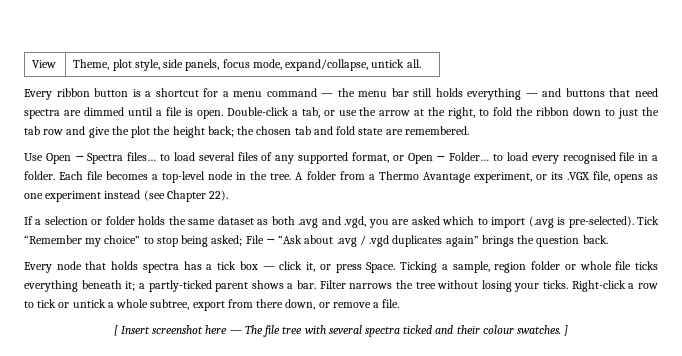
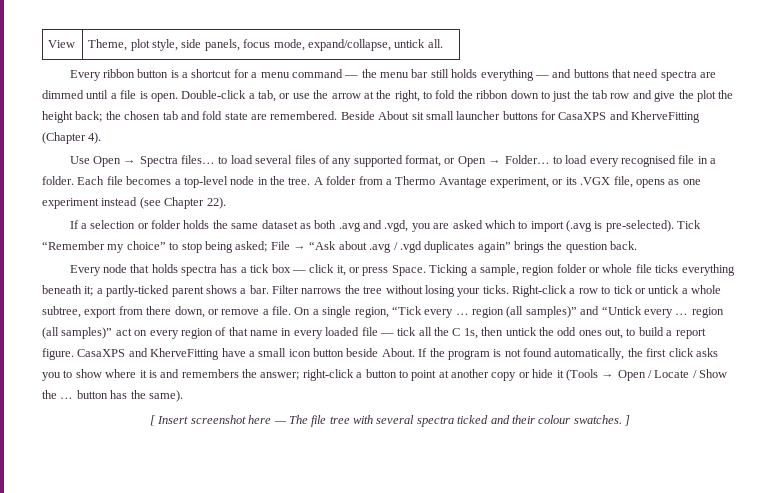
+ Beside About sit small launcher buttons for CasaXPS and KherveFitting (Chapter 4).
+ On a single region, “Tick every … region (all samples)” and “Untick every … region (all samples)” act on every region of that name in every loaded file — tick all the C 1s, then untick the odd ones out, to build a report figure. CasaXPS and KherveFitting have a small icon button beside About. If the program is not found automatically, the first click asks you to show where it is and remembers the answer; right-click a button to point at another copy or hide it (Tools → Open / Locate / Show the … button has the same).

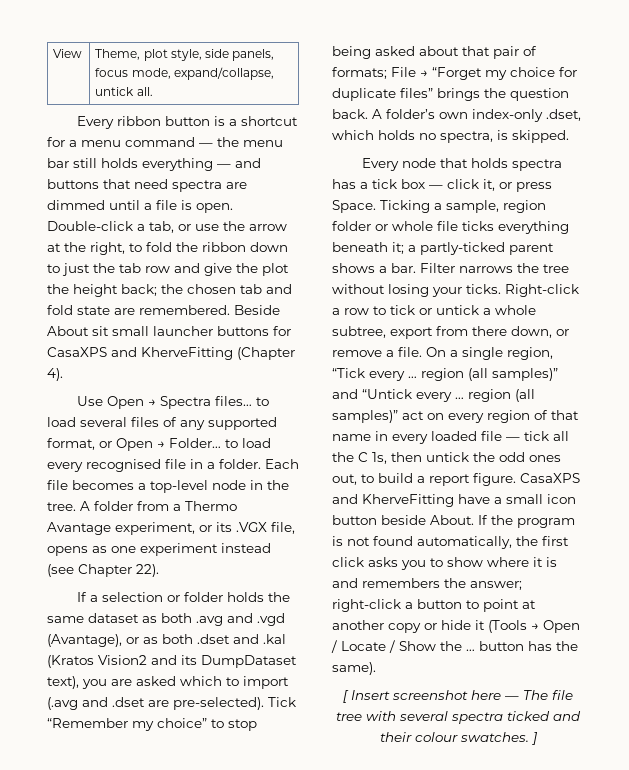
- If a selection or folder holds the same dataset as both .avg and .vgd, you are asked which to import (.avg is pre-selected).
+ If a selection or folder holds the same dataset as both .avg and .vgd (Avantage), or as both .dset and .kal (Kratos Vision2 and its DumpDataset text), you are asked which to import (.avg and .dset are pre-selected).
- Tick “Remember my choice” to stop being asked; File → “Ask about .avg / .vgd duplicates again” brings the question back.
+ Tick “Remember my choice” to stop being asked about that pair of formats; File → “Forget my choice for duplicate files” brings the question back. A folder’s own index-only .dset, which holds no spectra, is skipped.

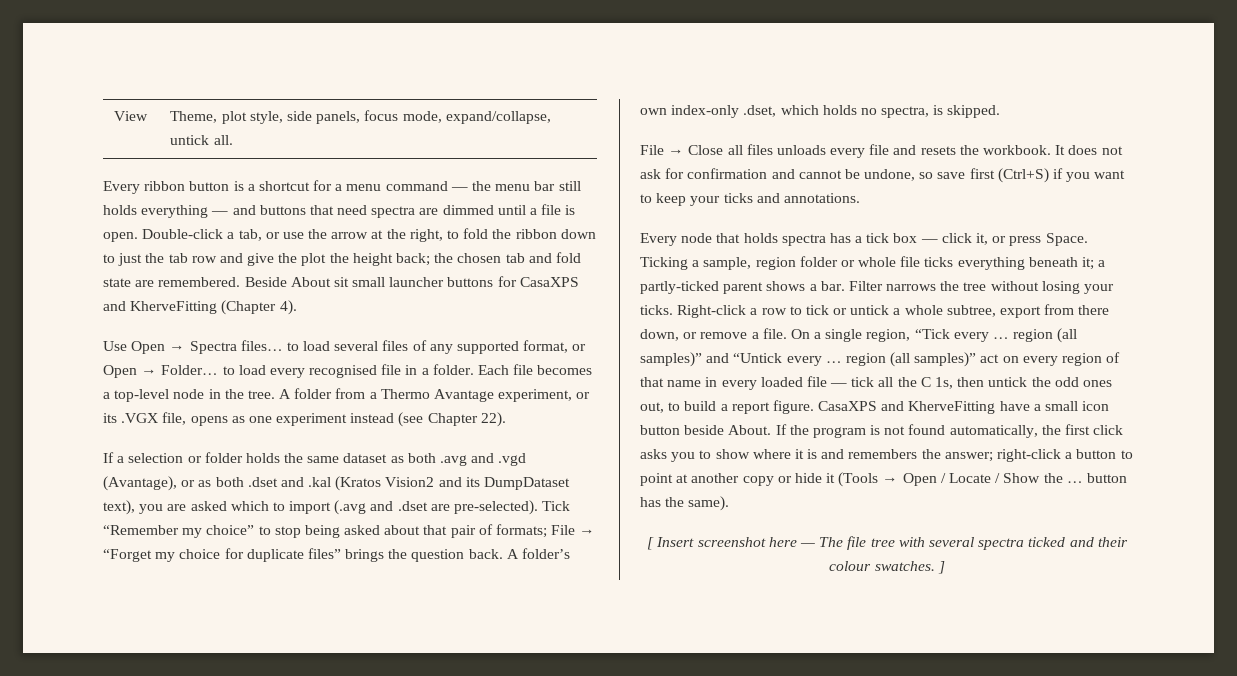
+ File → Close all files unloads every file and resets the workbook. It does not ask for confirmation and cannot be undone, so save first (Ctrl+S) if you want to keep your ticks and annotations.

